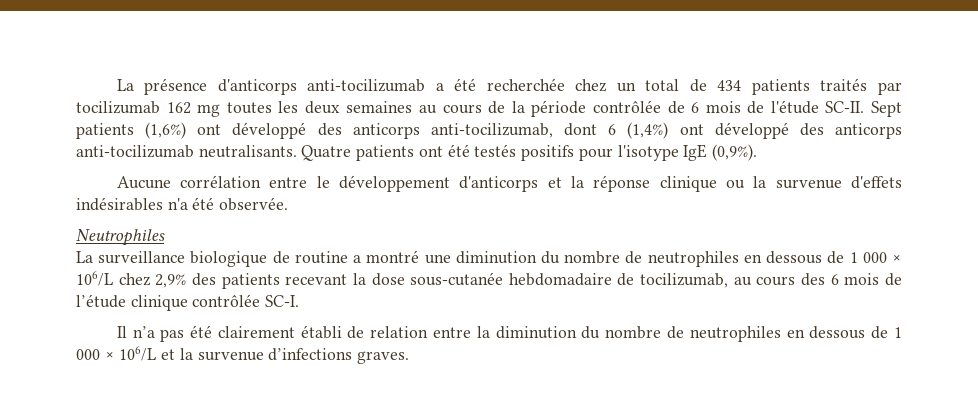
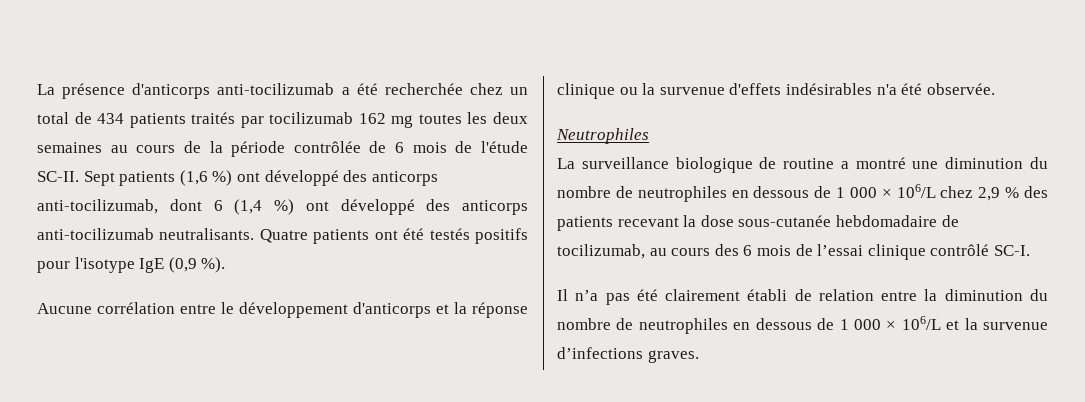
- Sept patients (1,6%) ont développé des anticorps anti-tocilizumab, dont 6 (1,4%) ont développé des anticorps anti-tocilizumab neutralisants.
+ Sept patients (1,6 %) ont développé des anticorps anti-tocilizumab, dont 6 (1,4 %) ont développé des anticorps anti-tocilizumab neutralisants.
- Quatre patients ont été testés positifs pour l'isotype IgE (0,9%).
+ Quatre patients ont été testés positifs pour l'isotype IgE (0,9 %).
- La surveillance biologique de routine a montré une diminution du nombre de neutrophiles en dessous de 1 000 × 106/L chez 2,9% des patients recevant la dose sous-cutanée hebdomadaire de tocilizumab, au cours des 6 mois de l’étude clinique contrôlée SC-I.
+ La surveillance biologique de routine a montré une diminution du nombre de neutrophiles en dessous de 1 000 × 106/L chez 2,9 % des patients recevant la dose sous-cutanée hebdomadaire de tocilizumab, au cours des 6 mois de l’essai clinique contrôlé SC-I.

